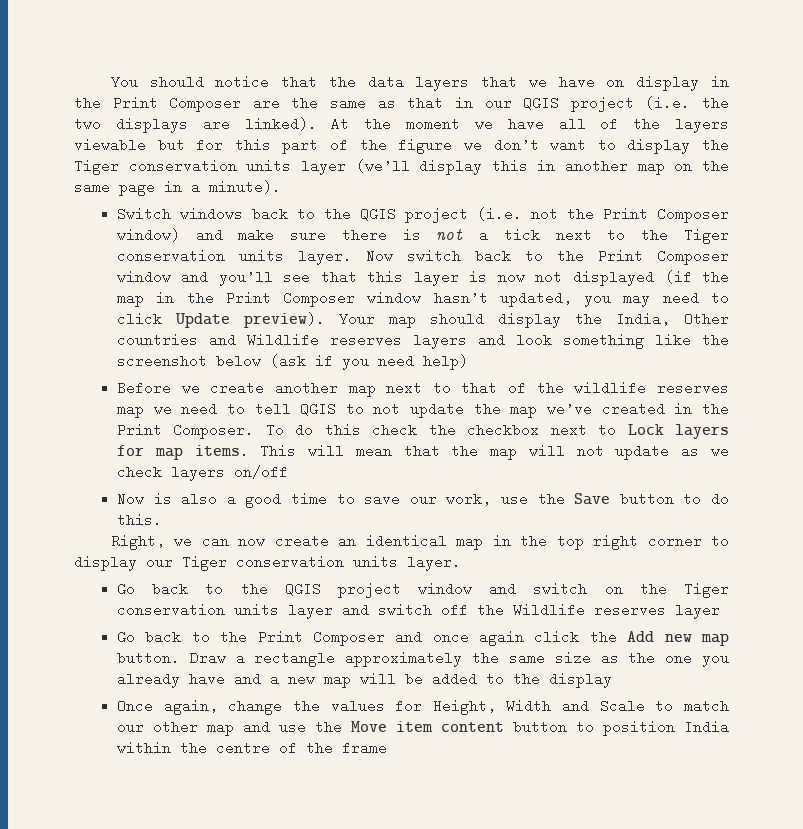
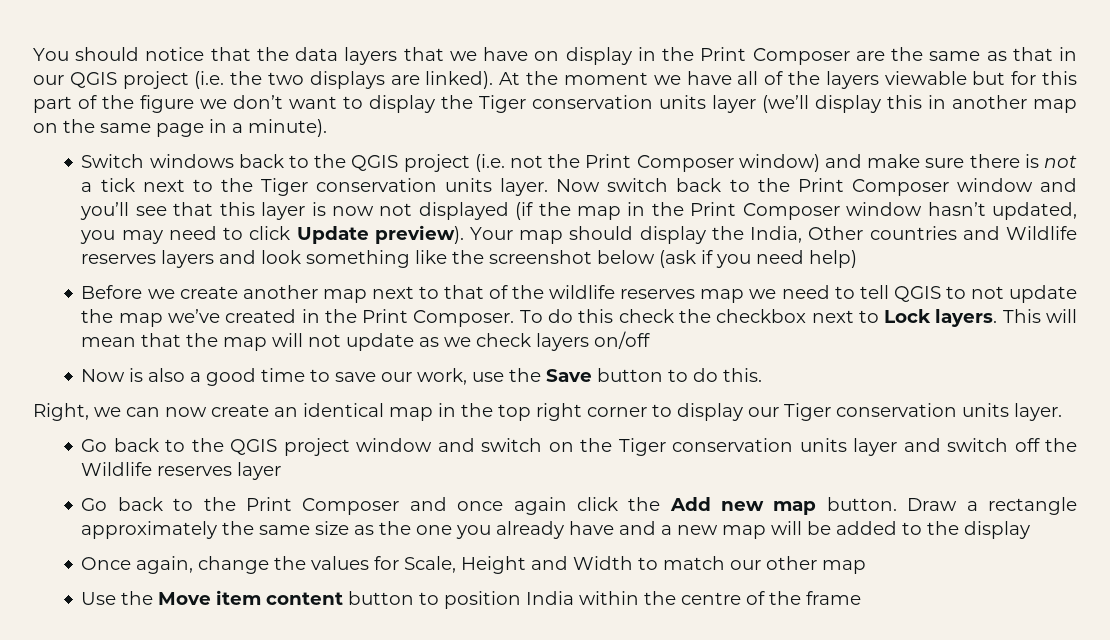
- To do this check the checkbox next to Lock layers for map items.
+ To do this check the checkbox next to Lock layers.
- Once again, change the values for Height, Width and Scale to match our other map and use the Move item content button to position India within the centre of the frame
+ Once again, change the values for Scale, Height and Width to match our other map
+ Use the Move item content button to position India within the centre of the frame

